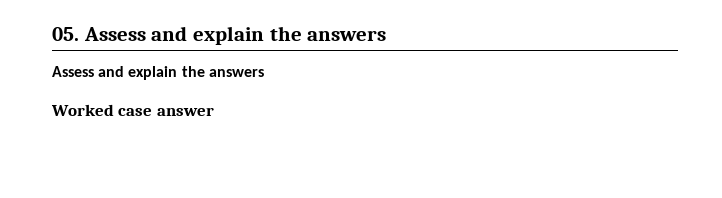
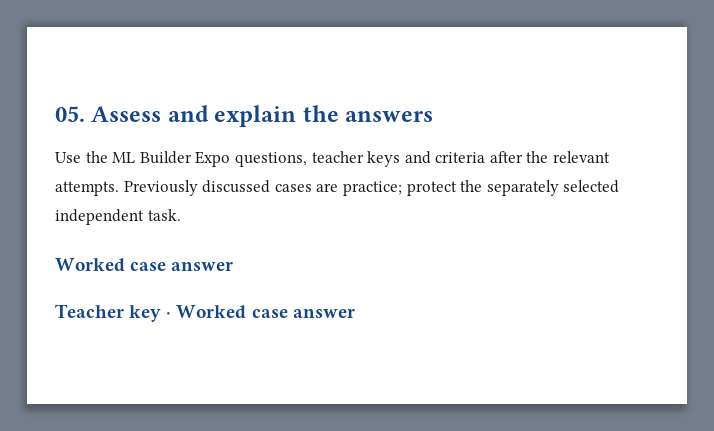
  05. Assess and explain the answers
- Assess and explain the answers
+ Use the ML Builder Expo questions, teacher keys and criteria after the relevant attempts. Previously discussed cases are practice; protect the separately selected independent task.
  Worked case answer
+ Teacher key · Worked case answer

